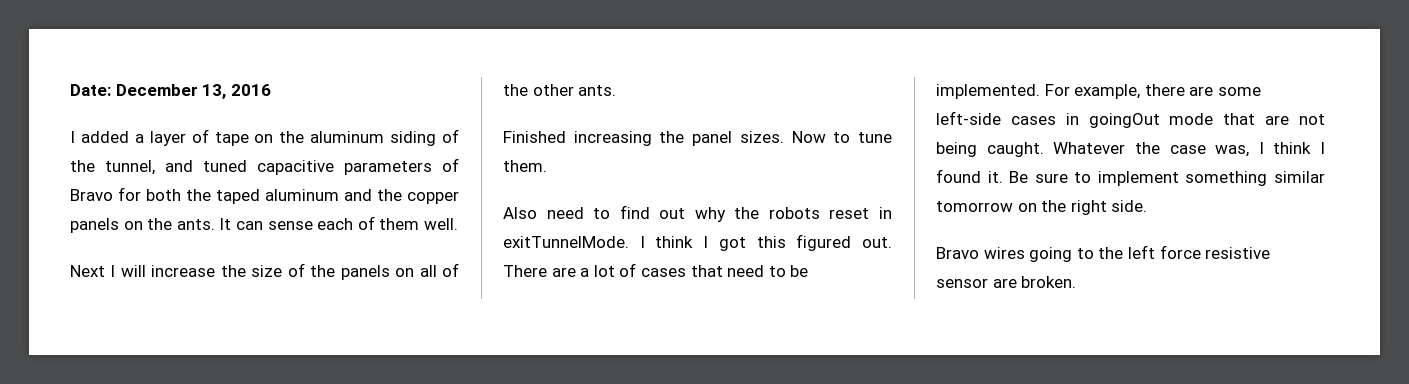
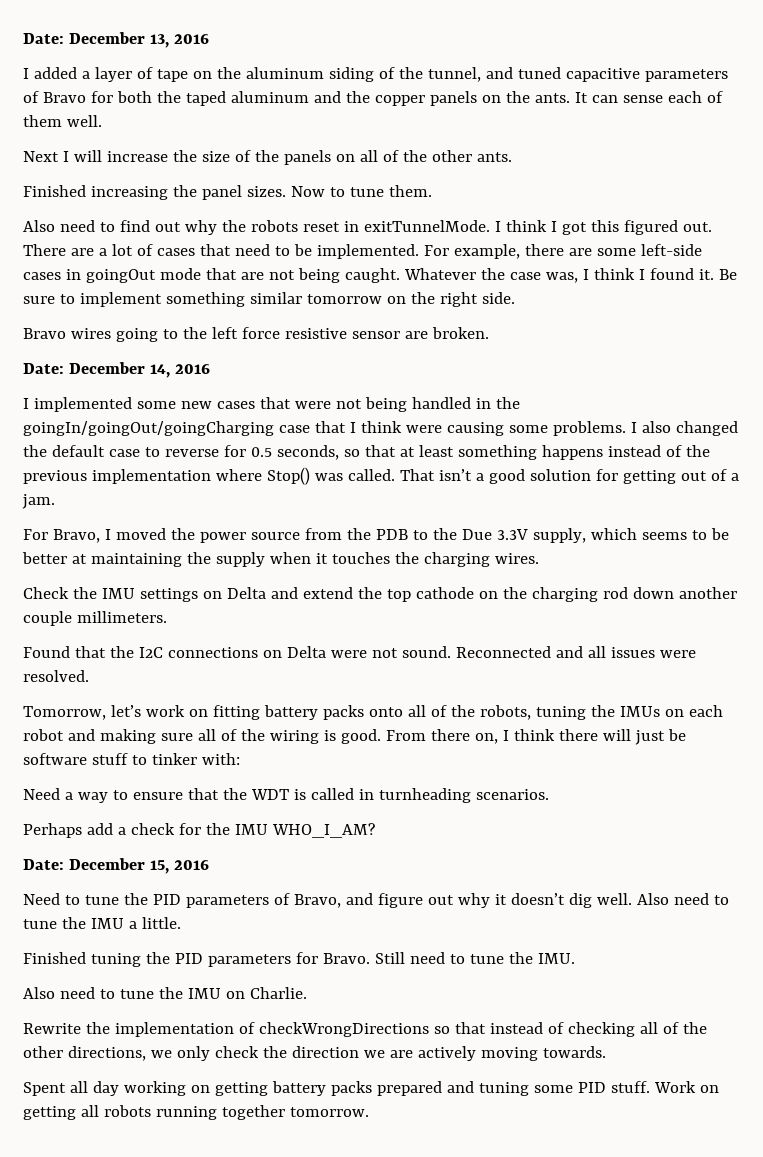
+ Date: December 14, 2016
+ I implemented some new cases that were not being handled in the goingIn/goingOut/goingCharging case that I think were causing some problems. I also changed the default case to reverse for 0.5 seconds, so that at least something happens instead of the previous implementation where Stop() was called. That isn’t a good solution for getting out of a jam.
+ For Bravo, I moved the power source from the PDB to the Due 3.3V supply, which seems to be better at maintaining the supply when it touches the charging wires.
+ Check the IMU settings on Delta and extend the top cathode on the charging rod down another couple millimeters.
+ Found that the I2C connections on Delta were not sound. Reconnected and all issues were resolved.
+ Tomorrow, let’s work on fitting battery packs onto all of the robots, tuning the IMUs on each robot and making sure all of the wiring is good. From there on, I think there will just be software stuff to tinker with:
+ Need a way to ensure that the WDT is called in turnheading scenarios.
+ Perhaps add a check for the IMU WHO_I_AM?
+ Date: December 15, 2016
+ Need to tune the PID parameters of Bravo, and figure out why it doesn’t dig well. Also need to tune the IMU a little.
+ Finished tuning the PID parameters for Bravo. Still need to tune the IMU.
+ Also need to tune the IMU on Charlie.
+ Rewrite the implementation of checkWrongDirections so that instead of checking all of the other directions, we only check the direction we are actively moving towards.
+ Spent all day working on getting battery packs prepared and tuning some PID stuff. Work on getting all robots running together tomorrow.

